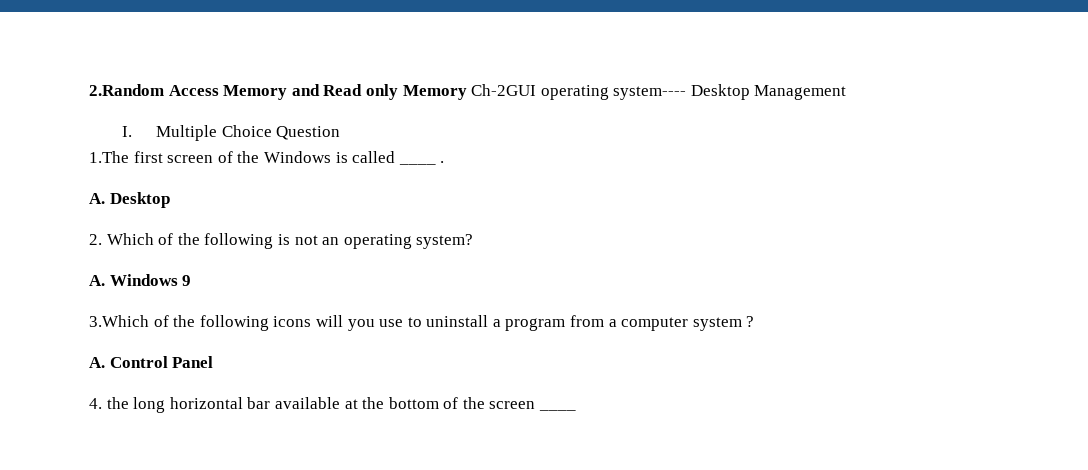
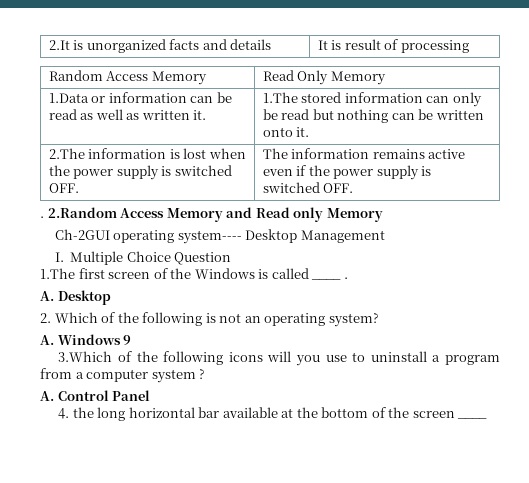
+ 2.It is unorganized facts and details | It is result of processing
+ Random Access Memory | Read Only Memory
+ 1.Data or information can be read as well as written it. | 1.The stored information can only be read but nothing can be written onto it.
+ 2.The information is lost when the power supply is switched OFF. | The information remains active even if the power supply is switched OFF.
+ .
- 2.Random Access Memory and Read only Memory Ch-2GUI operating system---- Desktop Management
+ 2.Random Access Memory and Read only Memory
+ Ch-2GUI operating system---- Desktop Management

